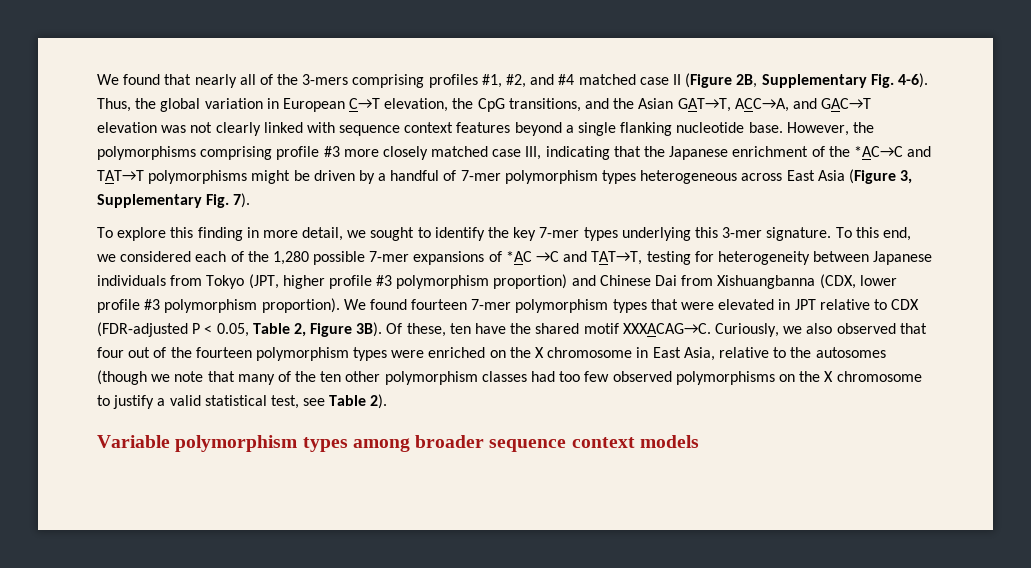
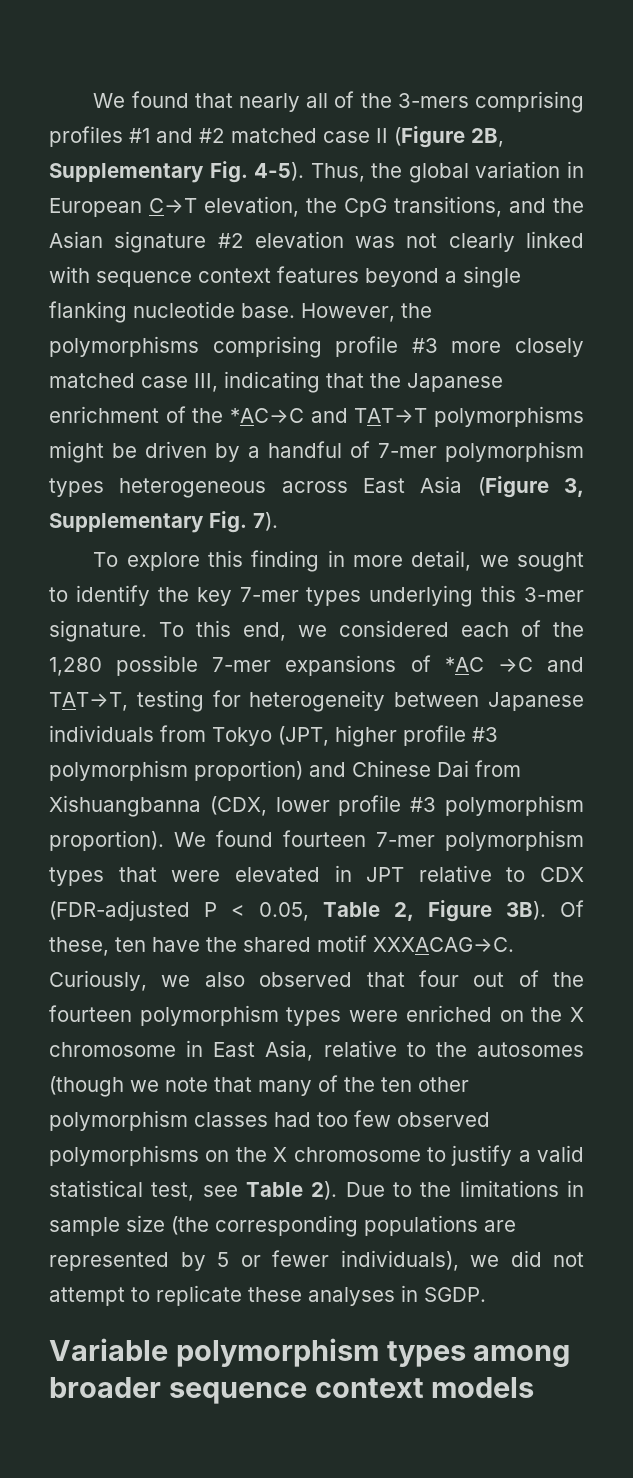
- We found that nearly all of the 3-mers comprising profiles #1, #2, and #4 matched case II (Figure 2B, Supplementary Fig. 4-6).
+ We found that nearly all of the 3-mers comprising profiles #1 and #2 matched case II (Figure 2B, Supplementary Fig. 4-5).
- Thus, the global variation in European C→T elevation, the CpG transitions, and the Asian GAT→T, ACC→A, and GAC→T elevation was not clearly linked with sequence context features beyond a single flanking nucleotide base.
+ Thus, the global variation in European C→T elevation, the CpG transitions, and the Asian signature #2 elevation was not clearly linked with sequence context features beyond a single flanking nucleotide base.
+ Due to the limitations in sample size (the corresponding populations are represented by 5 or fewer individuals), we did not attempt to replicate these analyses in SGDP.

